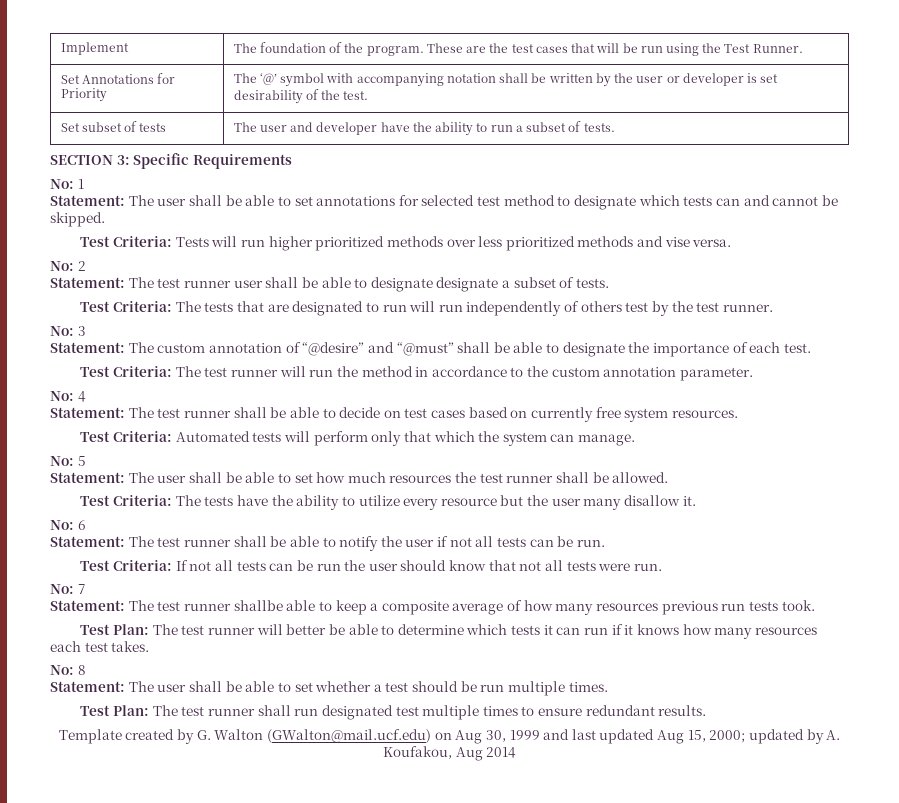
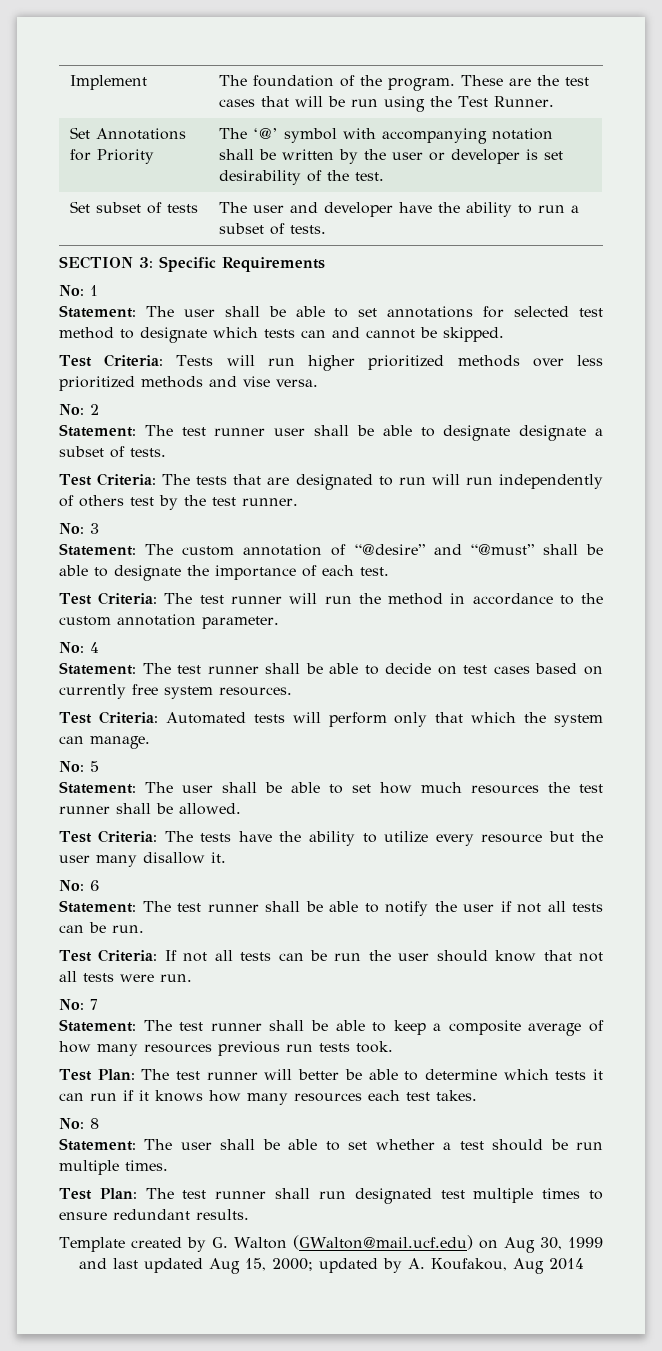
- Statement: The test runner shallbe able to keep a composite average of how many resources previous run tests took.
+ Statement: The test runner shall be able to keep a composite average of how many resources previous run tests took.

